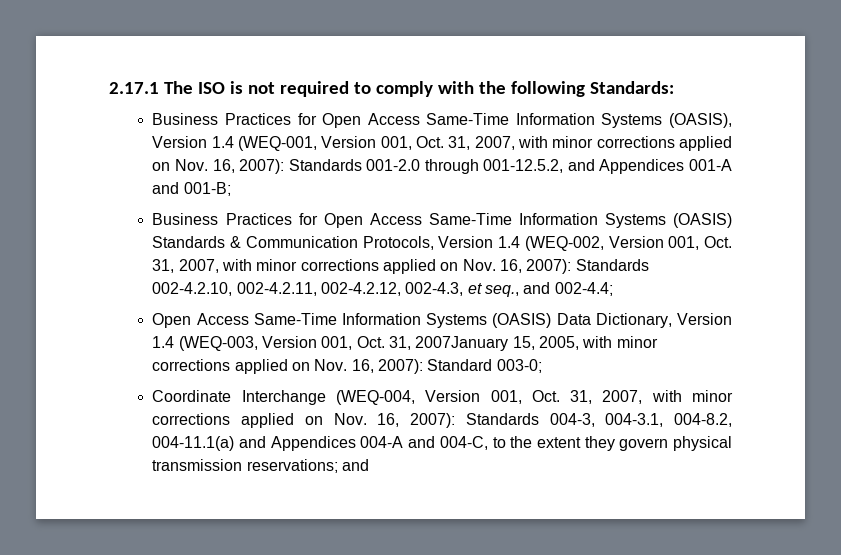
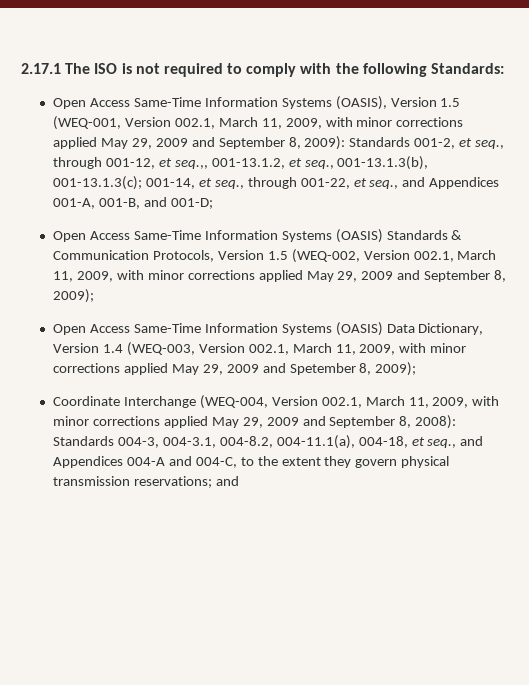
- Business Practices for Open Access Same-Time Information Systems (OASIS), Version 1.4 (WEQ-001, Version 001, Oct. 31, 2007, with minor corrections applied on Nov. 16, 2007): Standards 001-2.0 through 001-12.5.2, and Appendices 001-A and 001-B;
- Business Practices for Open Access Same-Time Information Systems (OASIS) Standards & Communication Protocols, Version 1.4 (WEQ-002, Version 001, Oct. 31, 2007, with minor corrections applied on Nov. 16, 2007): Standards 002-4.2.10, 002-4.2.11, 002-4.2.12, 002-4.3, et seq., and 002-4.4;
+ Open Access Same-Time Information Systems (OASIS), Version 1.5 (WEQ-001, Version 002.1, March 11, 2009, with minor corrections applied May 29, 2009 and September 8, 2009): Standards 001-2, et seq., through 001-12, et seq.,, 001-13.1.2, et seq., 001-13.1.3(b), 001-13.1.3(c); 001-14, et seq., through 001-22, et seq., and Appendices 001-A, 001-B, and 001-D;
+ Open Access Same-Time Information Systems (OASIS) Standards & Communication Protocols, Version 1.5 (WEQ-002, Version 002.1, March 11, 2009, with minor corrections applied May 29, 2009 and September 8, 2009);
- Open Access Same-Time Information Systems (OASIS) Data Dictionary, Version 1.4 (WEQ-003, Version 001, Oct. 31, 2007January 15, 2005, with minor corrections applied on Nov. 16, 2007): Standard 003-0;
- Coordinate Interchange (WEQ-004, Version 001, Oct. 31, 2007, with minor corrections applied on Nov. 16, 2007): Standards 004-3, 004-3.1, 004-8.2, 004-11.1(a) and Appendices 004-A and 004-C, to the extent they govern physical transmission reservations; and
+ Open Access Same-Time Information Systems (OASIS) Data Dictionary, Version 1.4 (WEQ-003, Version 002.1, March 11, 2009, with minor corrections applied May 29, 2009 and Spetember 8, 2009);
+ Coordinate Interchange (WEQ-004, Version 002.1, March 11, 2009, with minor corrections applied May 29, 2009 and September 8, 2008): Standards 004-3, 004-3.1, 004-8.2, 004-11.1(a), 004-18, et seq., and Appendices 004-A and 004-C, to the extent they govern physical transmission reservations; and

